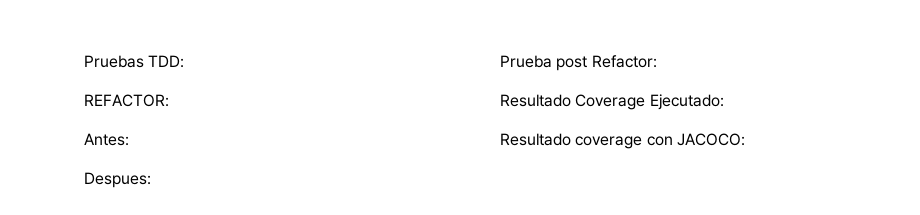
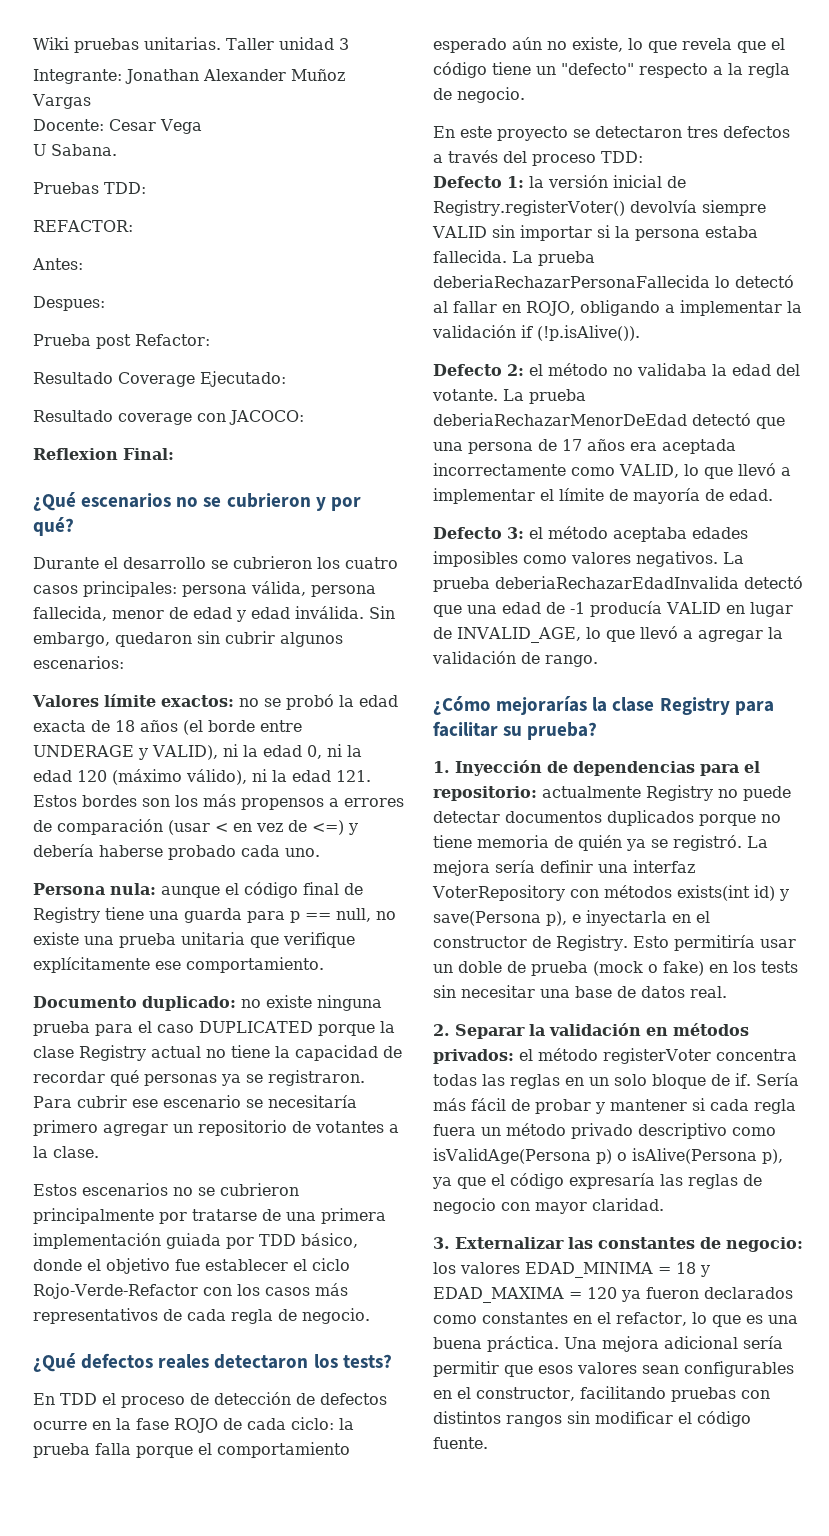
+ Wiki pruebas unitarias. Taller unidad 3
+ Integrante: Jonathan Alexander Muñoz Vargas
+ Docente: Cesar Vega
+ U Sabana.
+ Reflexion Final:
+ ¿Qué escenarios no se cubrieron y por qué?
+ Durante el desarrollo se cubrieron los cuatro casos principales: persona válida, persona fallecida, menor de edad y edad inválida. Sin embargo, quedaron sin cubrir algunos escenarios:
+ Valores límite exactos: no se probó la edad exacta de 18 años (el borde entre UNDERAGE y VALID), ni la edad 0, ni la edad 120 (máximo válido), ni la edad 121. Estos bordes son los más propensos a errores de comparación (usar < en vez de <=) y debería haberse probado cada uno.
+ Persona nula: aunque el código final de Registry tiene una guarda para p == null, no existe una prueba unitaria que verifique explícitamente ese comportamiento.
+ Documento duplicado: no existe ninguna prueba para el caso DUPLICATED porque la clase Registry actual no tiene la capacidad de recordar qué personas ya se registraron. Para cubrir ese escenario se necesitaría primero agregar un repositorio de votantes a la clase.
+ Estos escenarios no se cubrieron principalmente por tratarse de una primera implementación guiada por TDD básico, donde el objetivo fue establecer el ciclo Rojo-Verde-Refactor con los casos más representativos de cada regla de negocio.
+ ¿Qué defectos reales detectaron los tests?
+ En TDD el proceso de detección de defectos ocurre en la fase ROJO de cada ciclo: la prueba falla porque el comportamiento esperado aún no existe, lo que revela que el código tiene un "defecto" respecto a la regla de negocio.
+ En este proyecto se detectaron tres defectos a través del proceso TDD:
+ Defecto 1: la versión inicial de Registry.registerVoter() devolvía siempre VALID sin importar si la persona estaba fallecida. La prueba deberiaRechazarPersonaFallecida lo detectó al fallar en ROJO, obligando a implementar la validación if (!p.isAlive()).
+ Defecto 2: el método no validaba la edad del votante. La prueba deberiaRechazarMenorDeEdad detectó que una persona de 17 años era aceptada incorrectamente como VALID, lo que llevó a implementar el límite de mayoría de edad.
+ Defecto 3: el método aceptaba edades imposibles como valores negativos. La prueba deberiaRechazarEdadInvalida detectó que una edad de -1 producía VALID en lugar de INVALID_AGE, lo que llevó a agregar la validación de rango.
+ ¿Cómo mejorarías la clase Registry para facilitar su prueba?
+ 1. Inyección de dependencias para el repositorio: actualmente Registry no puede detectar documentos duplicados porque no tiene memoria de quién ya se registró. La mejora sería definir una interfaz VoterRepository con métodos exists(int id) y save(Persona p), e inyectarla en el constructor de Registry. Esto permitiría usar un doble de prueba (mock o fake) en los tests sin necesitar una base de datos real.
+ 2. Separar la validación en métodos privados: el método registerVoter concentra todas las reglas en un solo bloque de if. Sería más fácil de probar y mantener si cada regla fuera un método privado descriptivo como isValidAge(Persona p) o isAlive(Persona p), ya que el código expresaría las reglas de negocio con mayor claridad.
+ 3. Externalizar las constantes de negocio: los valores EDAD_MINIMA = 18 y EDAD_MAXIMA = 120 ya fueron declarados como constantes en el refactor, lo que es una buena práctica. Una mejora adicional sería permitir que esos valores sean configurables en el constructor, facilitando pruebas con distintos rangos sin modificar el código fuente.

